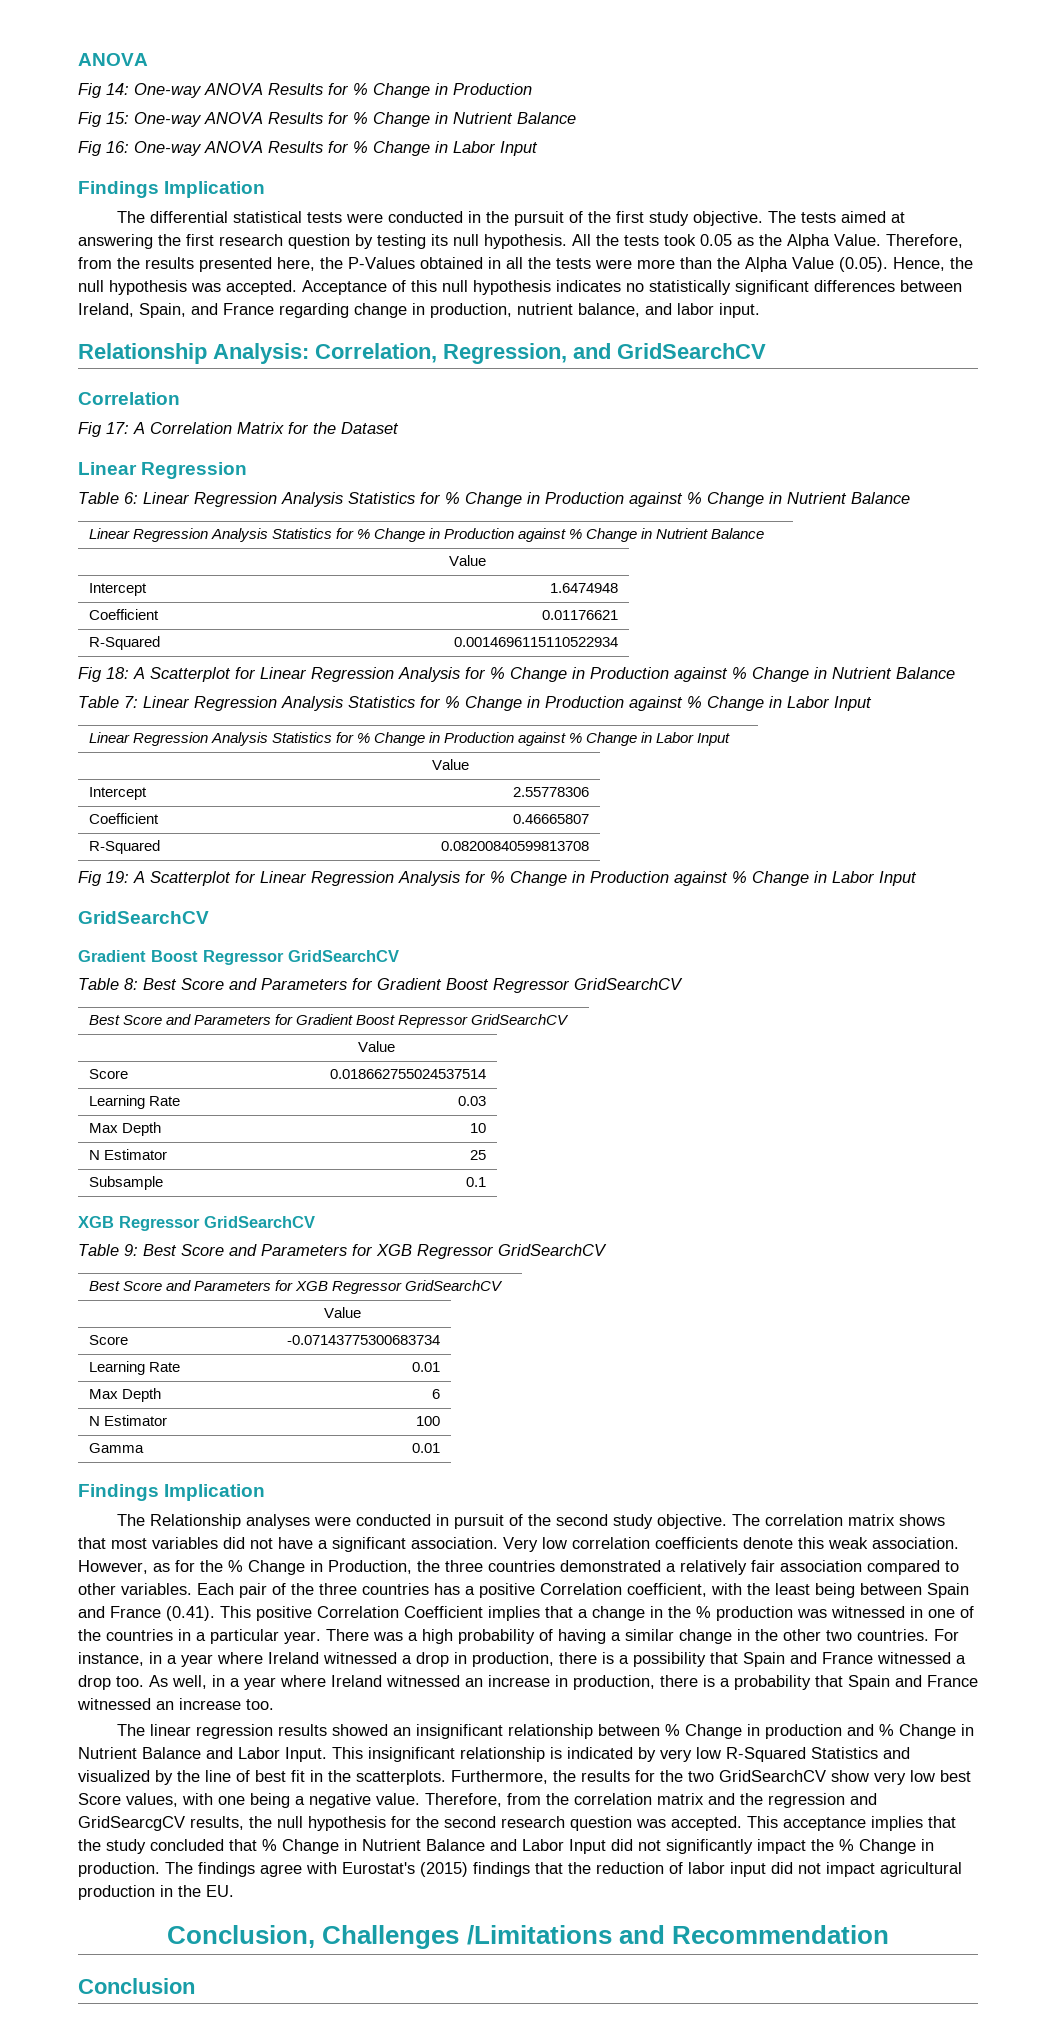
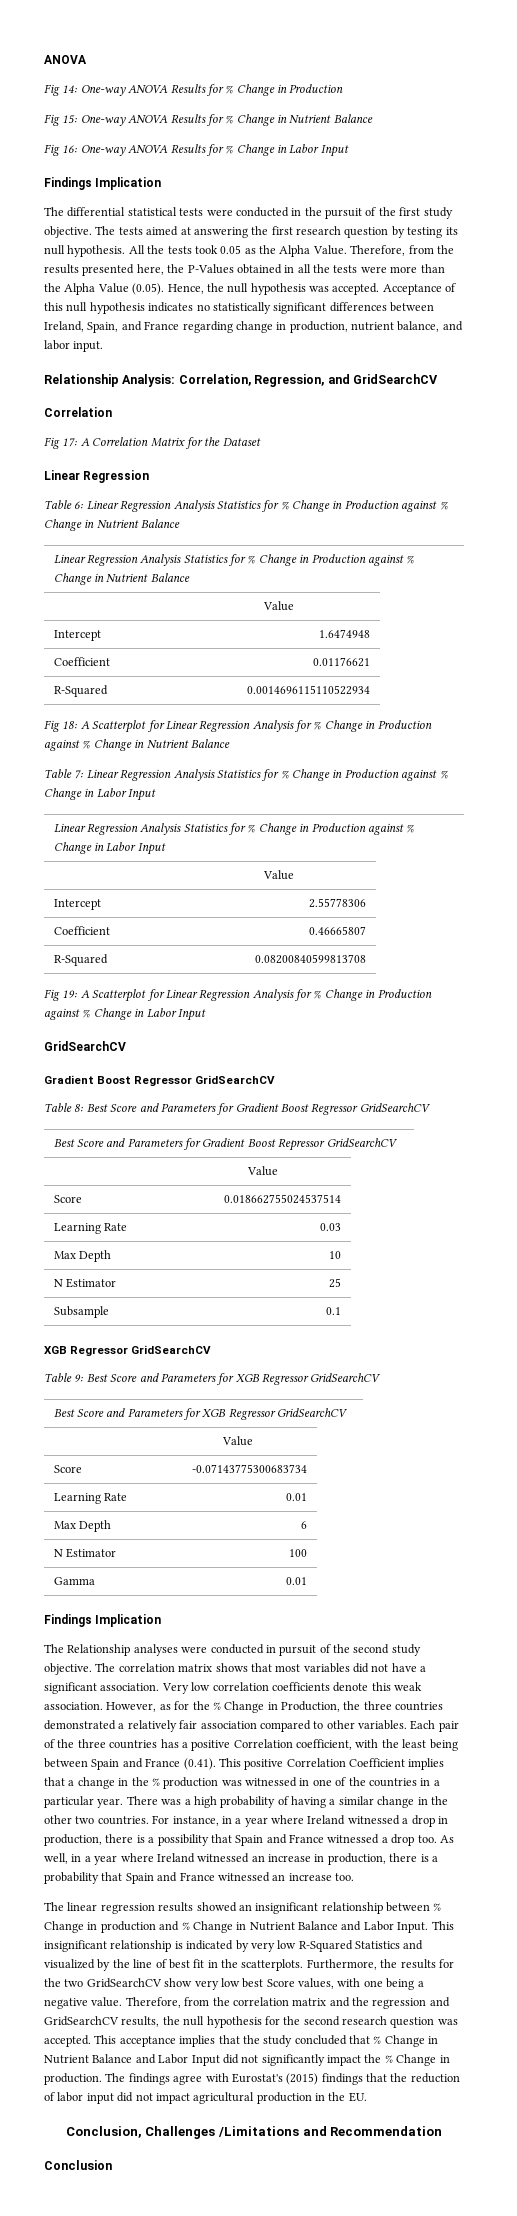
- Therefore, from the correlation matrix and the regression and GridSearcgCV results, the null hypothesis for the second research question was accepted.
+ Therefore, from the correlation matrix and the regression and GridSearchCV results, the null hypothesis for the second research question was accepted.

